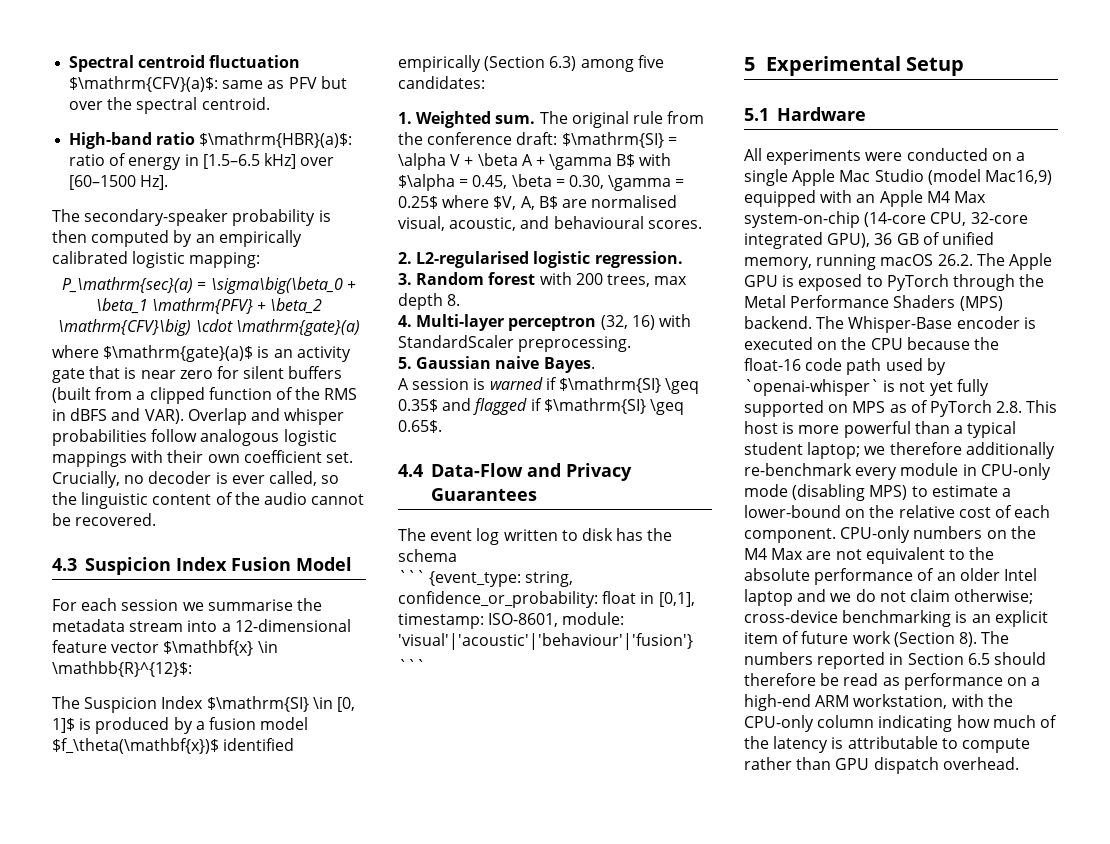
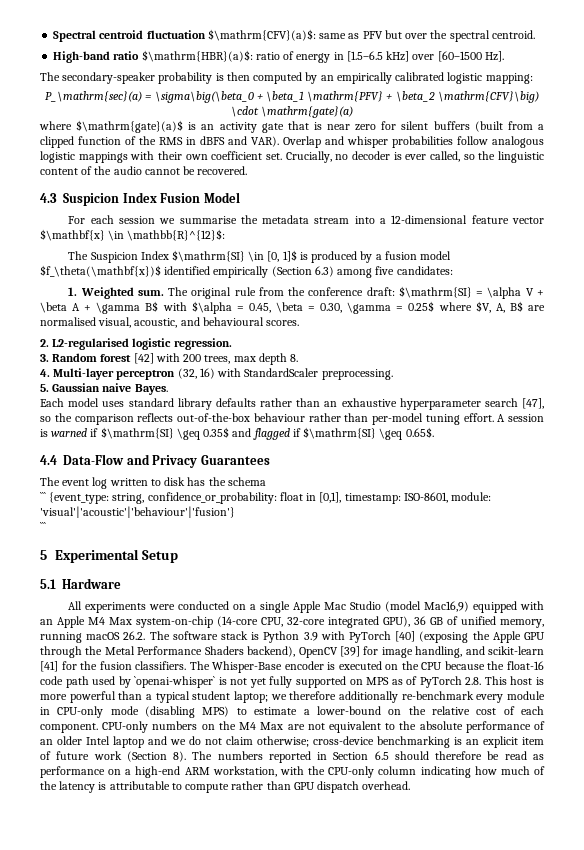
- 3. Random forest with 200 trees, max depth 8.
+ 3. Random forest [42] with 200 trees, max depth 8.
+ Each model uses standard library defaults rather than an exhaustive hyperparameter search [47], so the comparison reflects out-of-the-box behaviour rather than per-model tuning effort.
- All experiments were conducted on a single Apple Mac Studio (model Mac16,9) equipped with an Apple M4 Max system-on-chip (14-core CPU, 32-core integrated GPU), 36 GB of unified memory, running macOS 26.2. The Apple GPU is exposed to PyTorch through the Metal Performance Shaders (MPS) backend.
+ All experiments were conducted on a single Apple Mac Studio (model Mac16,9) equipped with an Apple M4 Max system-on-chip (14-core CPU, 32-core integrated GPU), 36 GB of unified memory, running macOS 26.2. The software stack is Python 3.9 with PyTorch [40] (exposing the Apple GPU through the Metal Performance Shaders backend), OpenCV [39] for image handling, and scikit-learn [41] for the fusion classifiers.

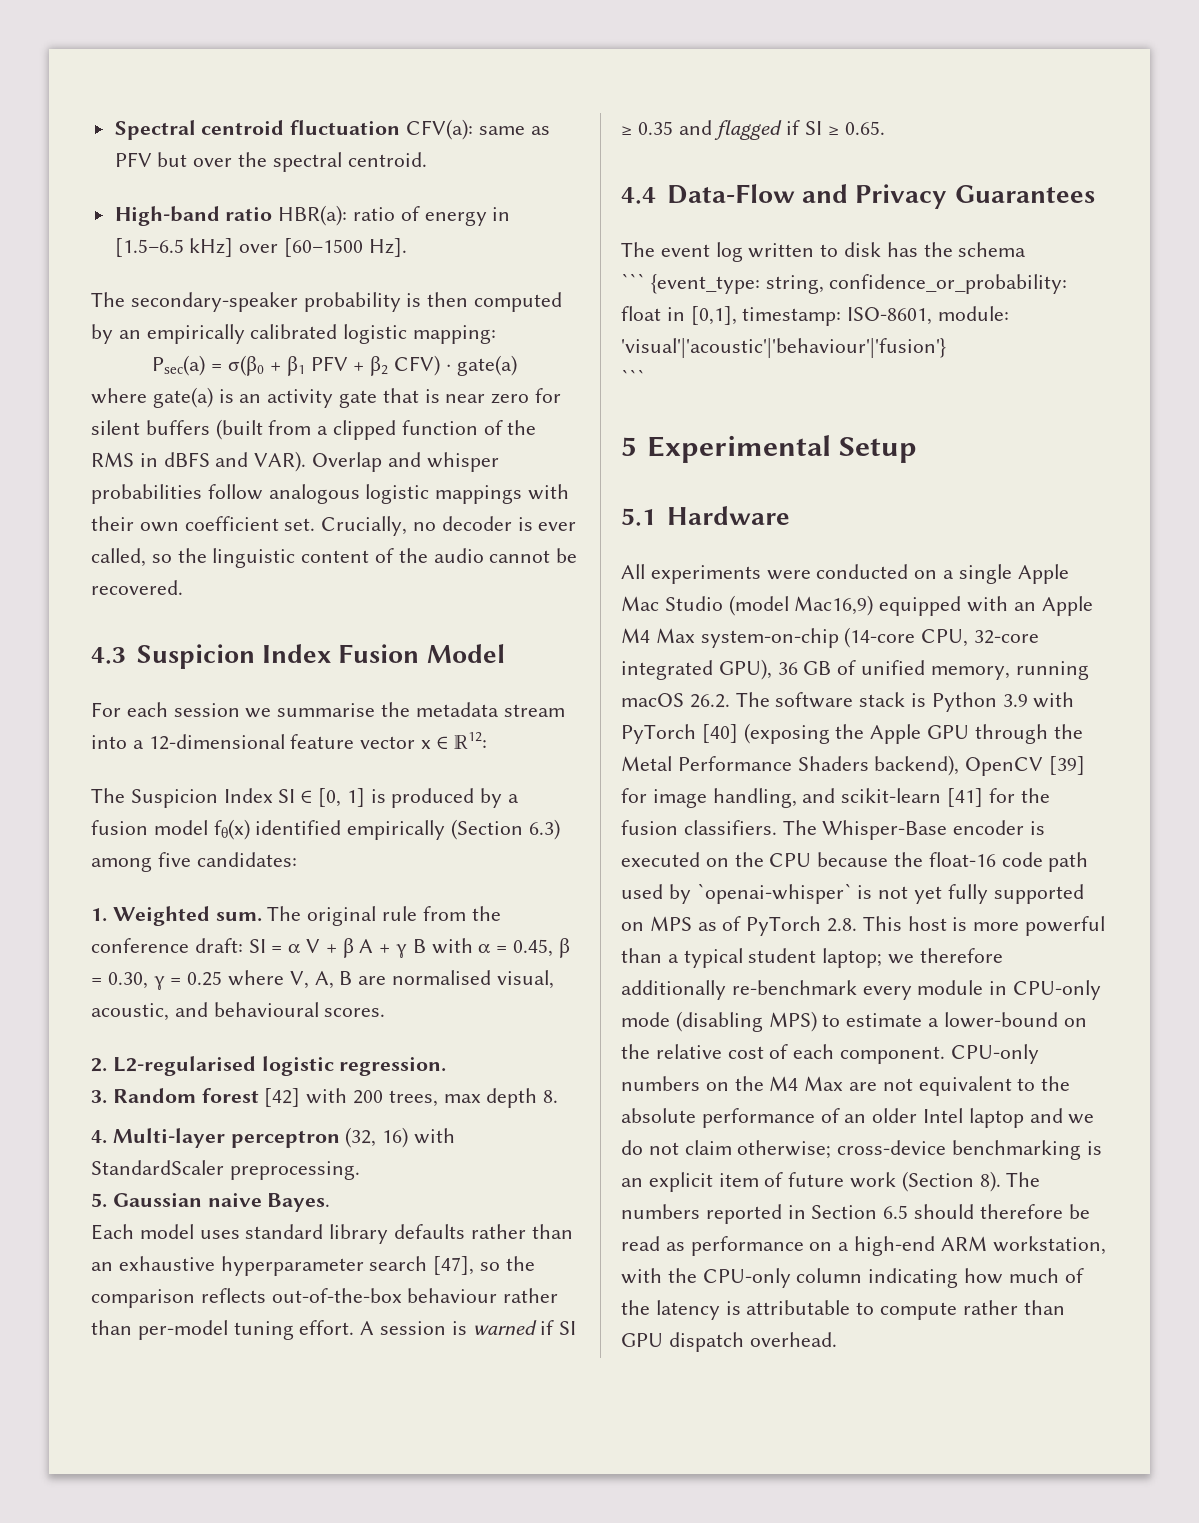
- Spectral centroid fluctuation $\mathrm{CFV}(a)$: same as PFV but over the spectral centroid.
+ Spectral centroid fluctuation CFV(a): same as PFV but over the spectral centroid.
- High-band ratio $\mathrm{HBR}(a)$: ratio of energy in [1.5–6.5 kHz] over [60–1500 Hz].
+ High-band ratio HBR(a): ratio of energy in [1.5–6.5 kHz] over [60–1500 Hz].
- P_\mathrm{sec}(a) = \sigma\big(\beta_0 + \beta_1 \mathrm{PFV} + \beta_2 \mathrm{CFV}\big) \cdot \mathrm{gate}(a)
- where $\mathrm{gate}(a)$ is an activity gate that is near zero for silent buffers (built from a clipped function of the RMS in dBFS and VAR).
+ Psec(a) = σ(β0 + β1 PFV + β2 CFV) · gate(a)
+ where gate(a) is an activity gate that is near zero for silent buffers (built from a clipped function of the RMS in dBFS and VAR).
- For each session we summarise the metadata stream into a 12-dimensional feature vector $\mathbf{x} \in \mathbb{R}^{12}$:
+ For each session we summarise the metadata stream into a 12-dimensional feature vector x ∈ ℝ12:
- The Suspicion Index $\mathrm{SI} \in [0, 1]$ is produced by a fusion model $f_\theta(\mathbf{x})$ identified empirically (Section 6.3) among five candidates:
+ The Suspicion Index SI ∈ [0, 1] is produced by a fusion model fθ(x) identified empirically (Section 6.3) among five candidates:
- The original rule from the conference draft: $\mathrm{SI} = \alpha V + \beta A + \gamma B$ with $\alpha = 0.45, \beta = 0.30, \gamma = 0.25$ where $V, A, B$ are normalised visual, acoustic, and behavioural scores.
+ The original rule from the conference draft: SI = α V + β A + γ B with α = 0.45, β = 0.30, γ = 0.25 where V, A, B are normalised visual, acoustic, and behavioural scores.
- A session is warned if $\mathrm{SI} \geq 0.35$ and flagged if $\mathrm{SI} \geq 0.65$.
+ A session is warned if SI ≥ 0.35 and flagged if SI ≥ 0.65.

